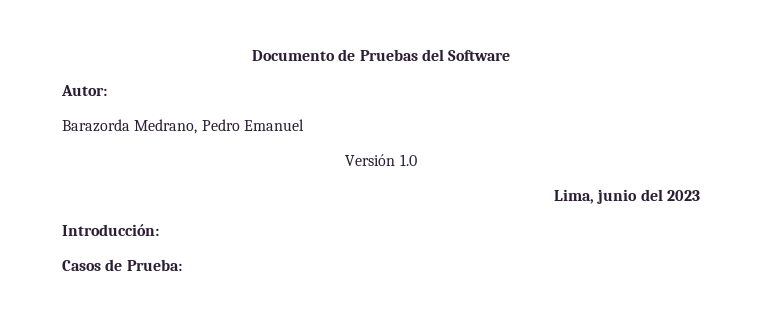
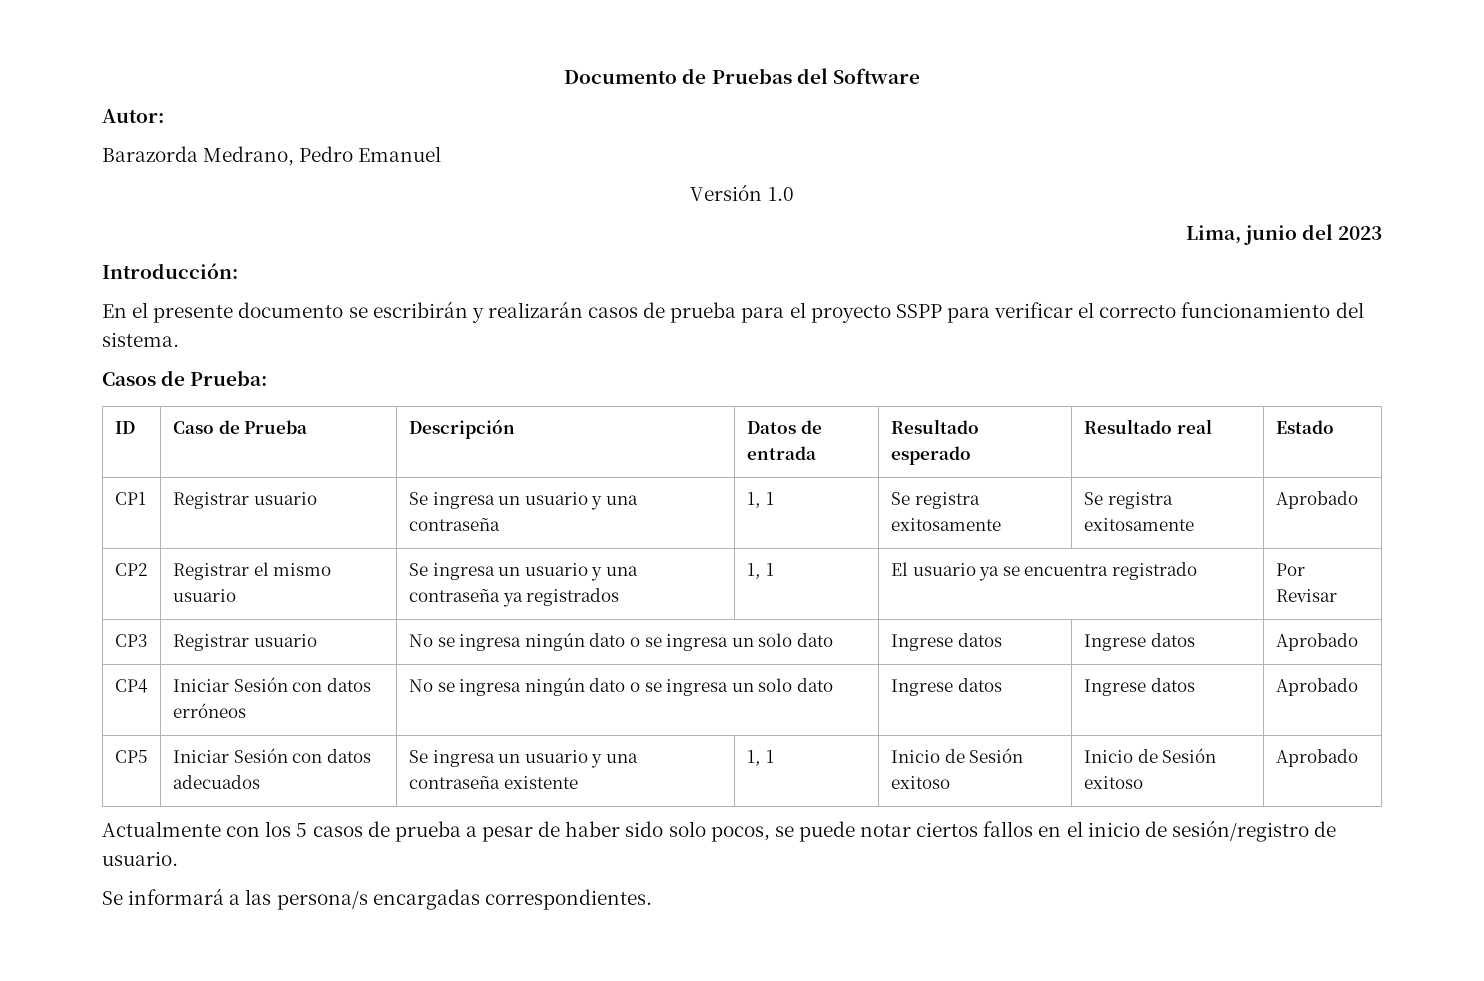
+ En el presente documento se escribirán y realizarán casos de prueba para el proyecto SSPP para verificar el correcto funcionamiento del sistema.
  Casos de Prueba:
+ ID | Caso de Prueba | Descripción | Datos de entrada | Resultado esperado | Resultado real | Estado
+ CP1 | Registrar usuario | Se ingresa un usuario y una contraseña | 1, 1 | Se registra exitosamente | Se registra exitosamente | Aprobado
+ CP2 | Registrar el mismo usuario | Se ingresa un usuario y una contraseña ya registrados | 1, 1 | El usuario ya se encuentra registrado | Por Revisar
+ CP3 | Registrar usuario | No se ingresa ningún dato o se ingresa un solo dato | Ingrese datos | Ingrese datos | Aprobado
+ CP4 | Iniciar Sesión con datos erróneos | No se ingresa ningún dato o se ingresa un solo dato | Ingrese datos | Ingrese datos | Aprobado
+ CP5 | Iniciar Sesión con datos adecuados | Se ingresa un usuario y una contraseña existente | 1, 1 | Inicio de Sesión exitoso | Inicio de Sesión exitoso | Aprobado
+ Actualmente con los 5 casos de prueba a pesar de haber sido solo pocos, se puede notar ciertos fallos en el inicio de sesión/registro de usuario.
+ Se informará a las persona/s encargadas correspondientes.

